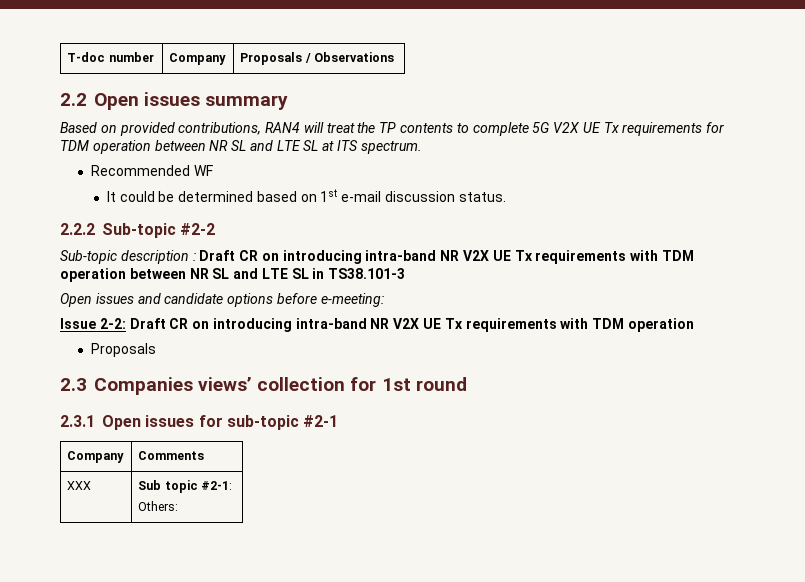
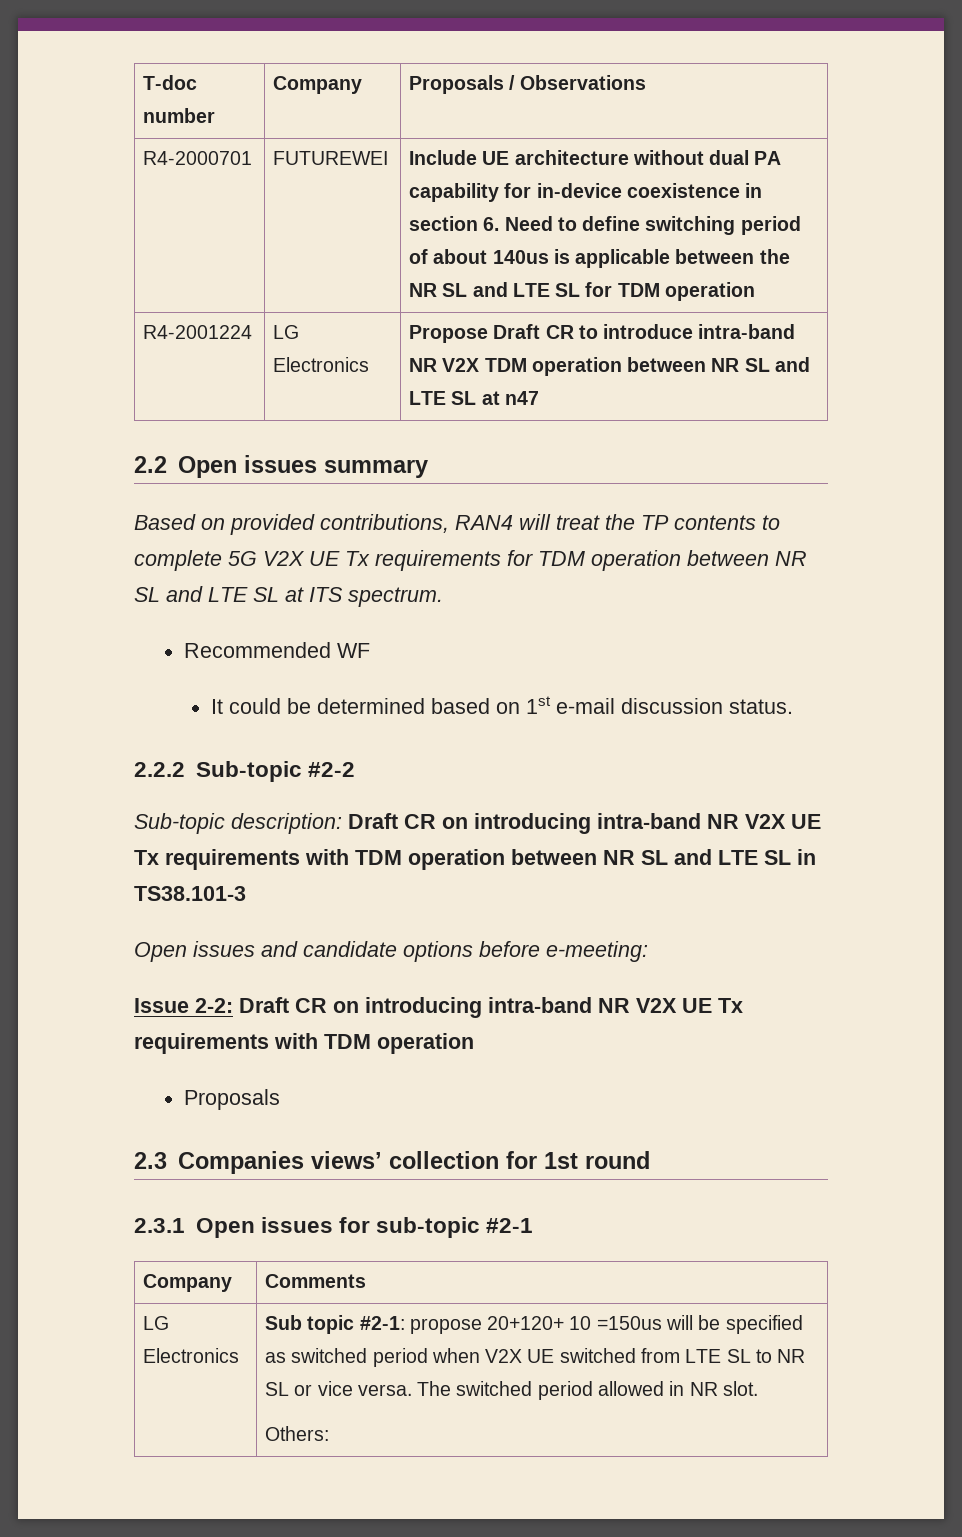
+ R4-2000701 | FUTUREWEI | Include UE architecture without dual PA capability for in-device coexistence in section 6. Need to define switching period of about 140us is applicable between the NR SL and LTE SL for TDM operation
+ R4-2001224 | LG Electronics | Propose Draft CR to introduce intra-band NR V2X TDM operation between NR SL and LTE SL at n47
- Sub-topic description : Draft CR on introducing intra-band NR V2X UE Tx requirements with TDM operation between NR SL and LTE SL in TS38.101-3
+ Sub-topic description: Draft CR on introducing intra-band NR V2X UE Tx requirements with TDM operation between NR SL and LTE SL in TS38.101-3
- XXX | Sub topic #2-1:
+ LG Electronics | Sub topic #2-1: propose 20+120+ 10 =150us will be specified as switched period when V2X UE switched from LTE SL to NR SL or vice versa. The switched period allowed in NR slot.

